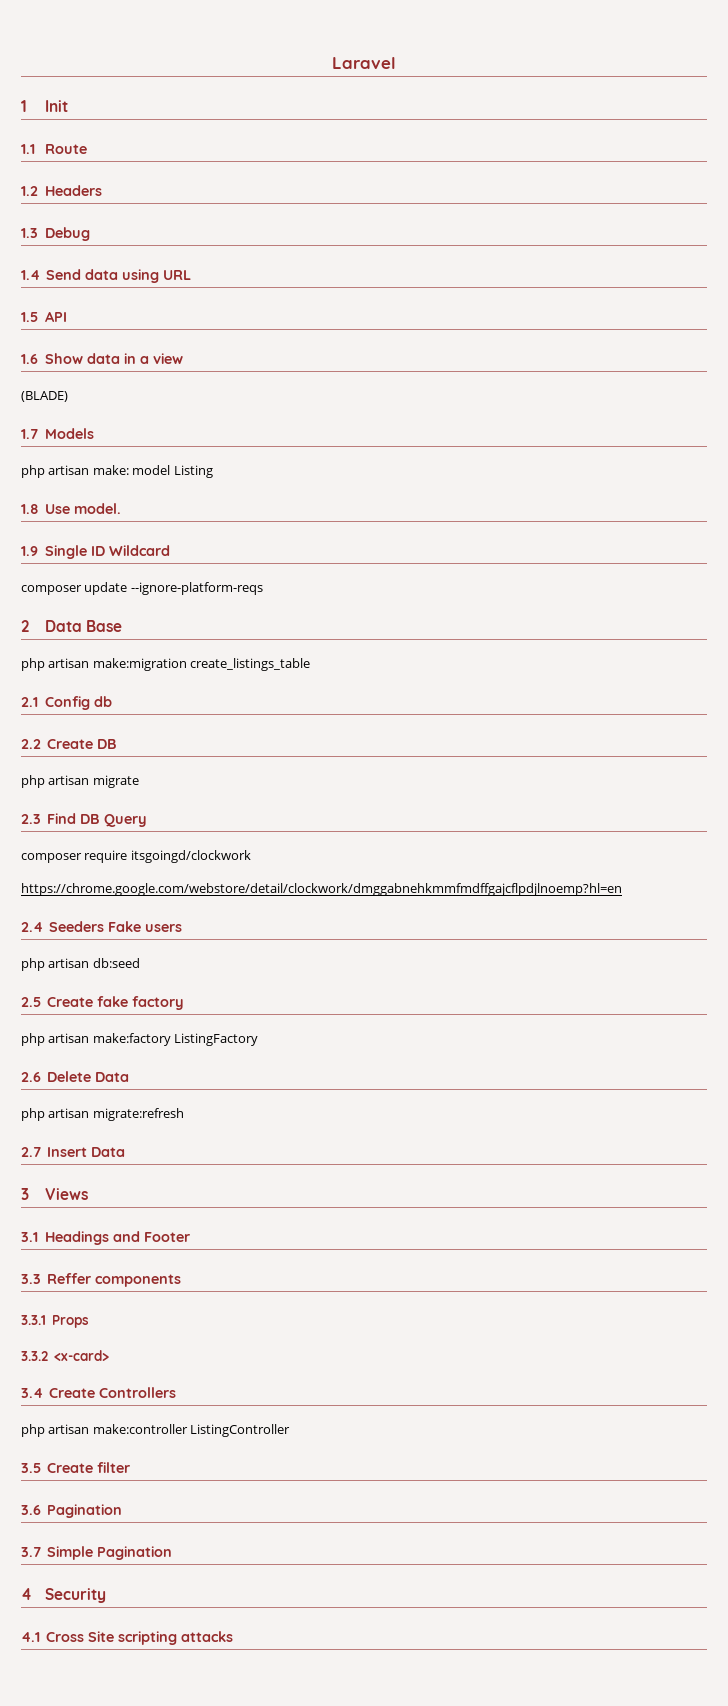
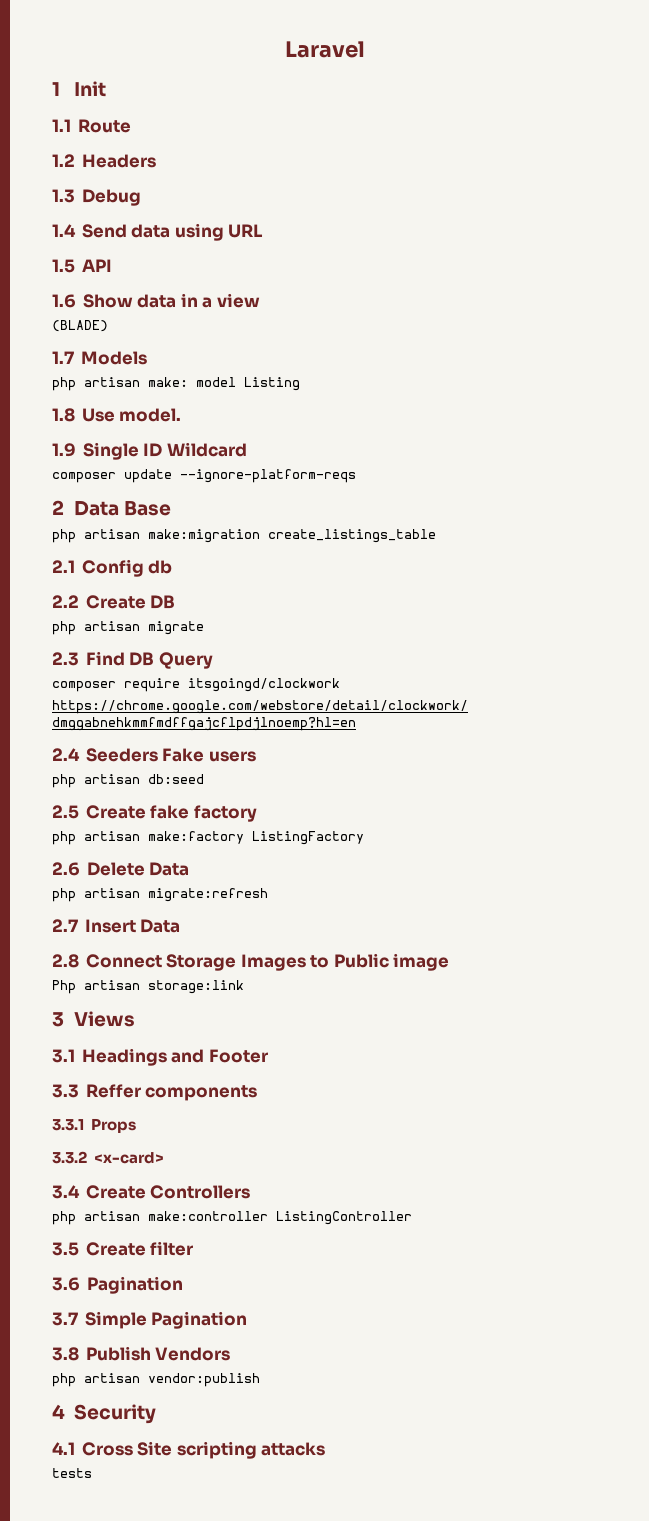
+ 2.8 Connect Storage Images to Public image
+ Php artisan storage:link
+ 3.8 Publish Vendors
+ php artisan vendor:publish
+ tests

